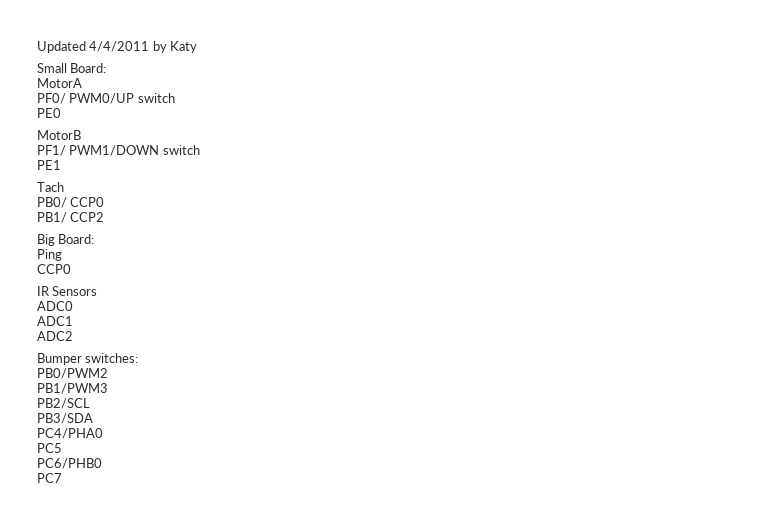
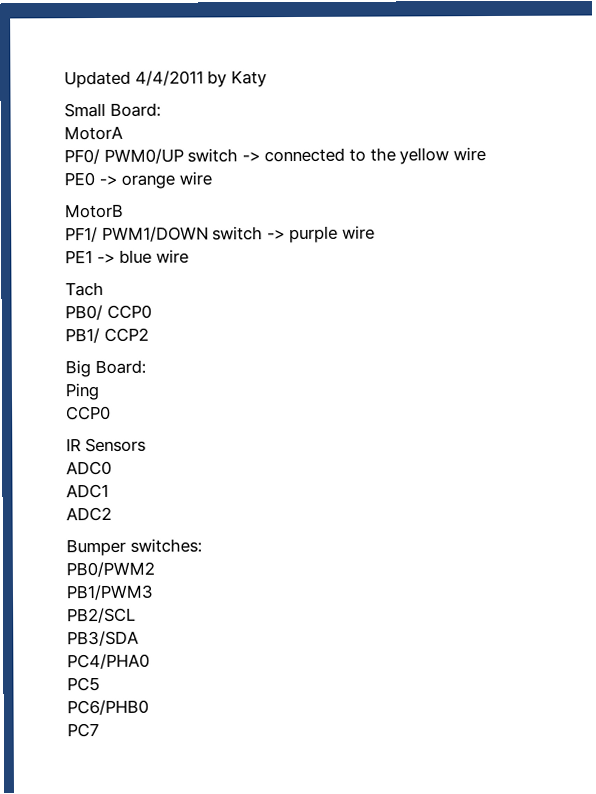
- PF0/ PWM0/UP switch
- PE0
+ PF0/ PWM0/UP switch -> connected to the yellow wire
+ PE0 -> orange wire
  MotorB
- PF1/ PWM1/DOWN switch
- PE1
+ PF1/ PWM1/DOWN switch -> purple wire
+ PE1 -> blue wire

